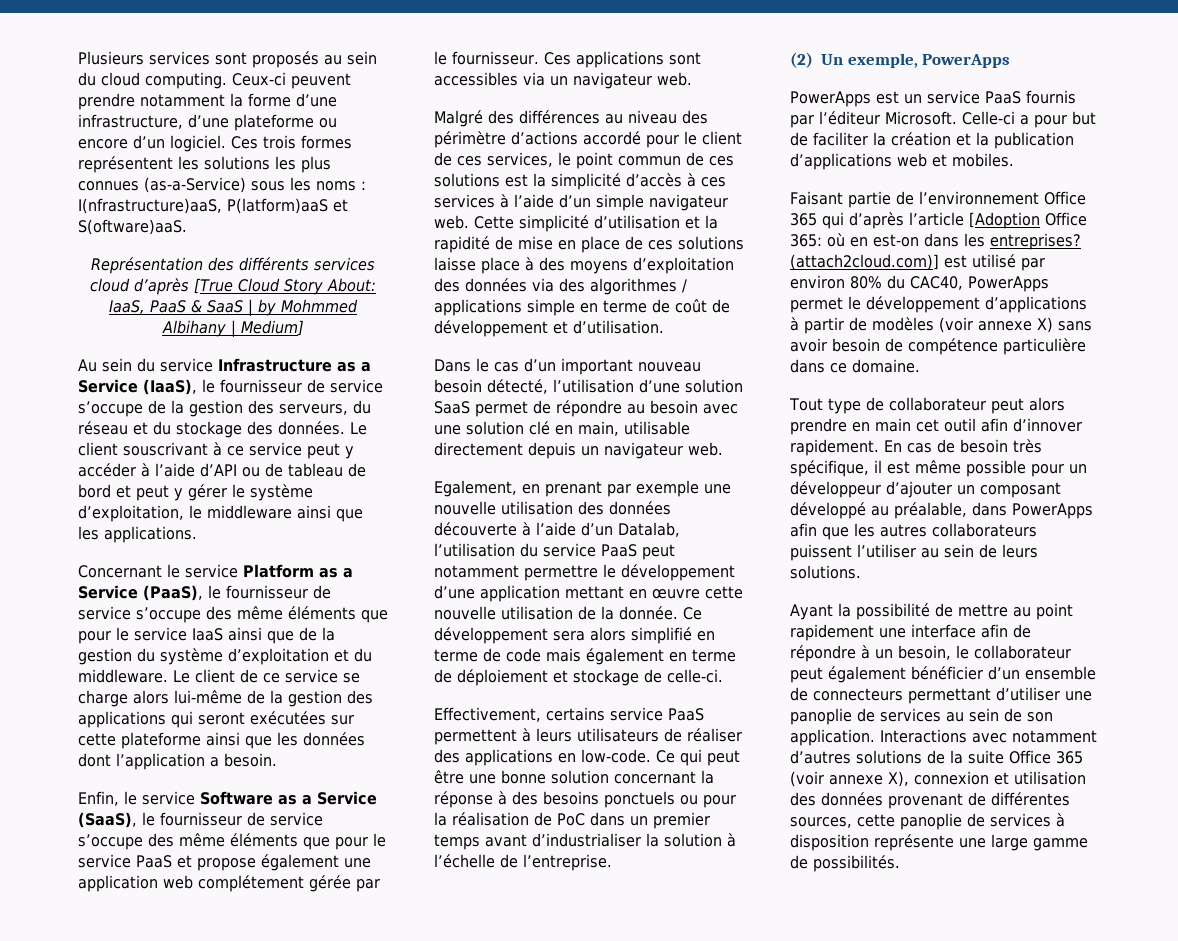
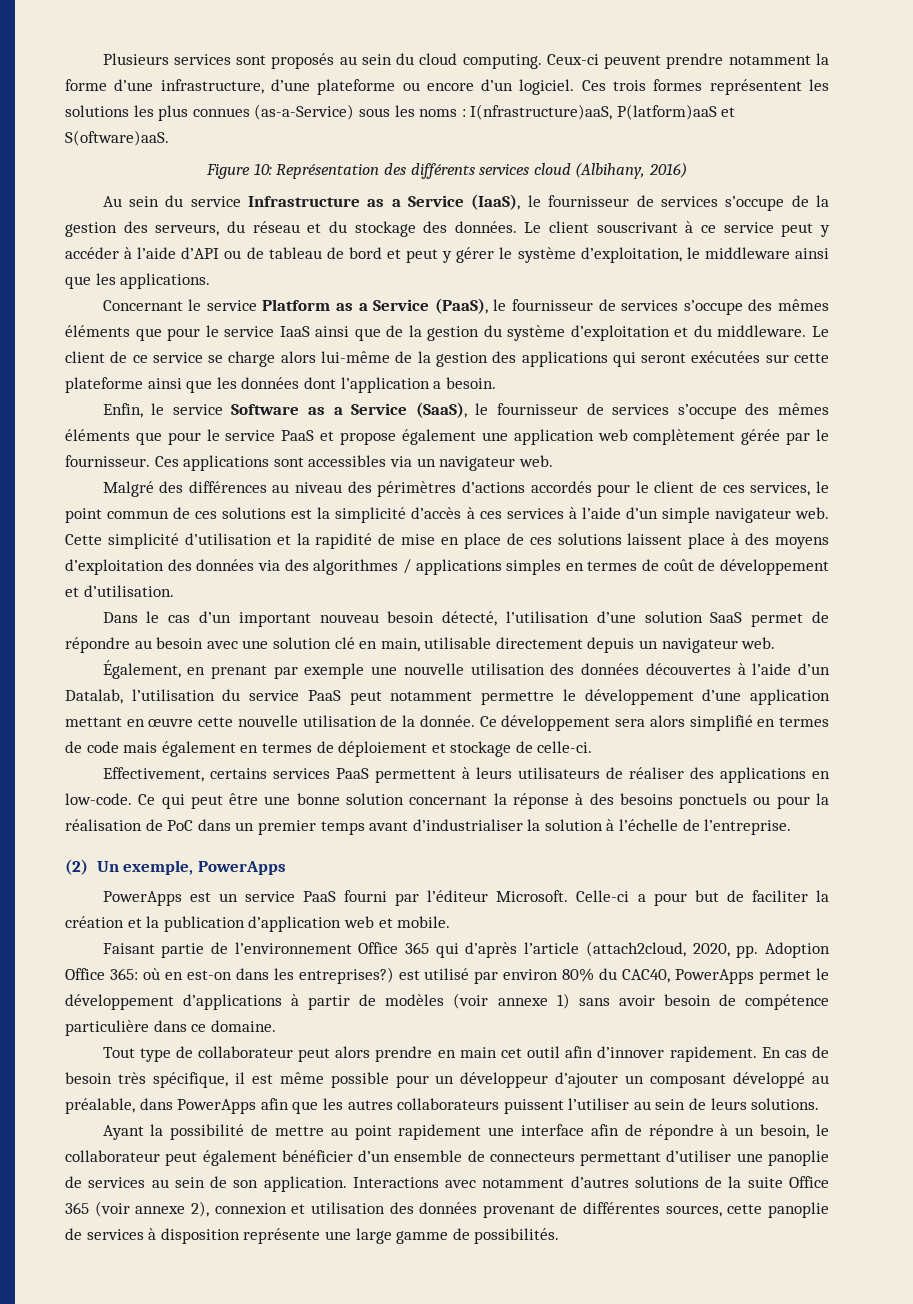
- Représentation des différents services cloud d’après [True Cloud Story About: IaaS, PaaS & SaaS | by Mohmmed Albihany | Medium]
+ Figure 10: Représentation des différents services cloud (Albihany, 2016)
- Au sein du service Infrastructure as a Service (IaaS), le fournisseur de service s’occupe de la gestion des serveurs, du réseau et du stockage des données.
+ Au sein du service Infrastructure as a Service (IaaS), le fournisseur de services s’occupe de la gestion des serveurs, du réseau et du stockage des données.
- Concernant le service Platform as a Service (PaaS), le fournisseur de service s’occupe des même éléments que pour le service IaaS ainsi que de la gestion du système d’exploitation et du middleware.
+ Concernant le service Platform as a Service (PaaS), le fournisseur de services s’occupe des mêmes éléments que pour le service IaaS ainsi que de la gestion du système d’exploitation et du middleware.
- Enfin, le service Software as a Service (SaaS), le fournisseur de service s’occupe des même éléments que pour le service PaaS et propose également une application web complétement gérée par le fournisseur.
+ Enfin, le service Software as a Service (SaaS), le fournisseur de services s’occupe des mêmes éléments que pour le service PaaS et propose également une application web complètement gérée par le fournisseur.
- Malgré des différences au niveau des périmètre d’actions accordé pour le client de ces services, le point commun de ces solutions est la simplicité d’accès à ces services à l’aide d’un simple navigateur web.
+ Malgré des différences au niveau des périmètres d’actions accordés pour le client de ces services, le point commun de ces solutions est la simplicité d’accès à ces services à l’aide d’un simple navigateur web.
- Cette simplicité d’utilisation et la rapidité de mise en place de ces solutions laisse place à des moyens d’exploitation des données via des algorithmes / applications simple en terme de coût de développement et d’utilisation.
+ Cette simplicité d’utilisation et la rapidité de mise en place de ces solutions laissent place à des moyens d’exploitation des données via des algorithmes / applications simples en termes de coût de développement et d’utilisation.
- Egalement, en prenant par exemple une nouvelle utilisation des données découverte à l’aide d’un Datalab, l’utilisation du service PaaS peut notamment permettre le développement d’une application mettant en œuvre cette nouvelle utilisation de la donnée.
+ Également, en prenant par exemple une nouvelle utilisation des données découvertes à l’aide d’un Datalab, l’utilisation du service PaaS peut notamment permettre le développement d’une application mettant en œuvre cette nouvelle utilisation de la donnée.
- Ce développement sera alors simplifié en terme de code mais également en terme de déploiement et stockage de celle-ci.
+ Ce développement sera alors simplifié en termes de code mais également en termes de déploiement et stockage de celle-ci.
- Effectivement, certains service PaaS permettent à leurs utilisateurs de réaliser des applications en low-code.
+ Effectivement, certains services PaaS permettent à leurs utilisateurs de réaliser des applications en low-code.
- PowerApps est un service PaaS fournis par l’éditeur Microsoft.
+ PowerApps est un service PaaS fourni par l’éditeur Microsoft.
- Celle-ci a pour but de faciliter la création et la publication d’applications web et mobiles.
+ Celle-ci a pour but de faciliter la création et la publication d’application web et mobile.
- Faisant partie de l’environnement Office 365 qui d’après l’article [Adoption Office 365: où en est-on dans les entreprises? (attach2cloud.com)] est utilisé par environ 80% du CAC40, PowerApps permet le développement d’applications à partir de modèles (voir annexe X) sans avoir besoin de compétence particulière dans ce domaine.
+ Faisant partie de l’environnement Office 365 qui d’après l’article (attach2cloud, 2020, pp. Adoption Office 365: où en est-on dans les entreprises?) est utilisé par environ 80% du CAC40, PowerApps permet le développement d’applications à partir de modèles (voir annexe 1) sans avoir besoin de compétence particulière dans ce domaine.
- Interactions avec notamment d’autres solutions de la suite Office 365 (voir annexe X), connexion et utilisation des données provenant de différentes sources, cette panoplie de services à disposition représente une large gamme de possibilités.
+ Interactions avec notamment d’autres solutions de la suite Office 365 (voir annexe 2), connexion et utilisation des données provenant de différentes sources, cette panoplie de services à disposition représente une large gamme de possibilités.

